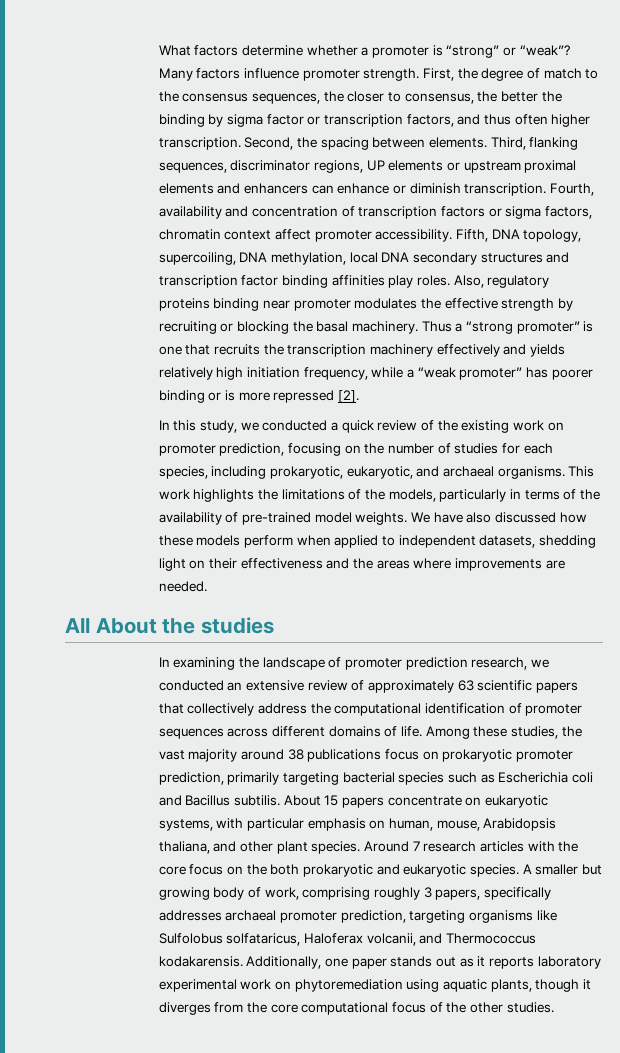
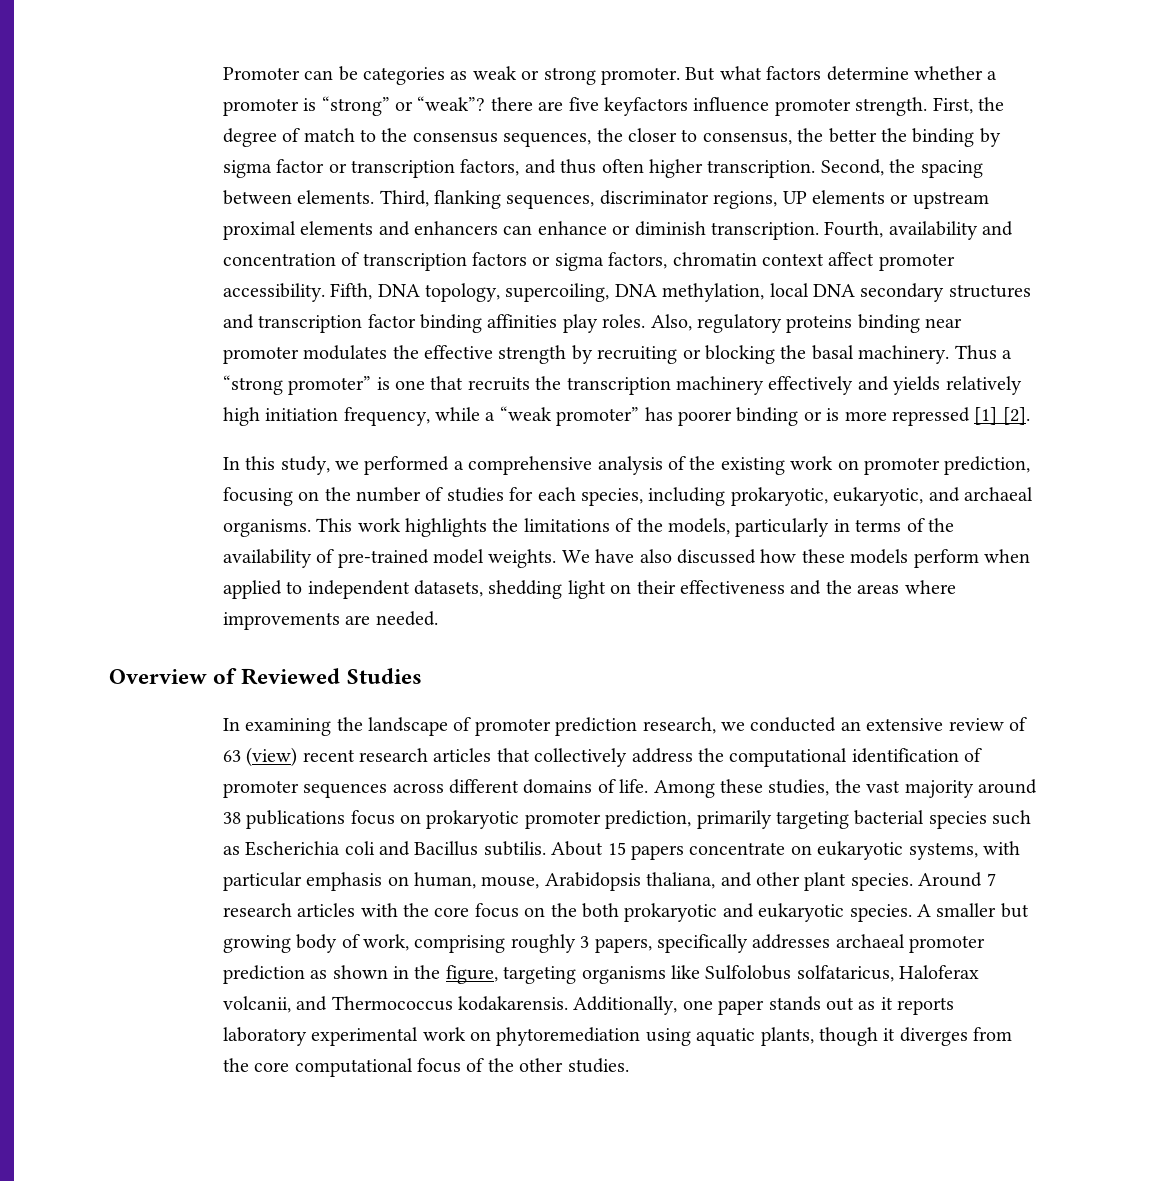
- What factors determine whether a promoter is “strong” or “weak”? Many factors influence promoter strength.
+ Promoter can be categories as weak or strong promoter. But what factors determine whether a promoter is “strong” or “weak”? there are five keyfactors influence promoter strength.
- Thus a “strong promoter” is one that recruits the transcription machinery effectively and yields relatively high initiation frequency, while a “weak promoter” has poorer binding or is more repressed [2].
+ Thus a “strong promoter” is one that recruits the transcription machinery effectively and yields relatively high initiation frequency, while a “weak promoter” has poorer binding or is more repressed [1] [2].
- In this study, we conducted a quick review of the existing work on promoter prediction, focusing on the number of studies for each species, including prokaryotic, eukaryotic, and archaeal organisms.
+ In this study, we performed a comprehensive analysis of the existing work on promoter prediction, focusing on the number of studies for each species, including prokaryotic, eukaryotic, and archaeal organisms.
- All About the studies
+ Overview of Reviewed Studies
- In examining the landscape of promoter prediction research, we conducted an extensive review of approximately 63 scientific papers that collectively address the computational identification of promoter sequences across different domains of life.
+ In examining the landscape of promoter prediction research, we conducted an extensive review of 63 (view) recent research articles that collectively address the computational identification of promoter sequences across different domains of life.
- A smaller but growing body of work, comprising roughly 3 papers, specifically addresses archaeal promoter prediction, targeting organisms like Sulfolobus solfataricus, Haloferax volcanii, and Thermococcus kodakarensis.
+ A smaller but growing body of work, comprising roughly 3 papers, specifically addresses archaeal promoter prediction as shown in the figure, targeting organisms like Sulfolobus solfataricus, Haloferax volcanii, and Thermococcus kodakarensis.

